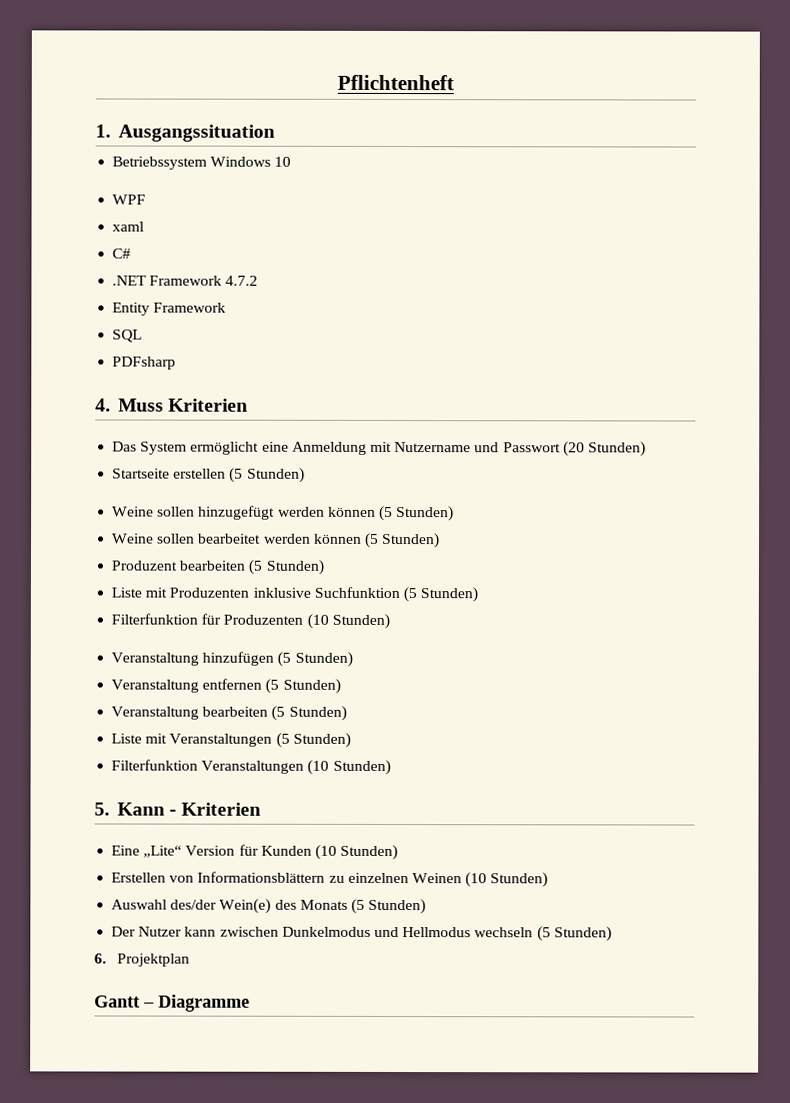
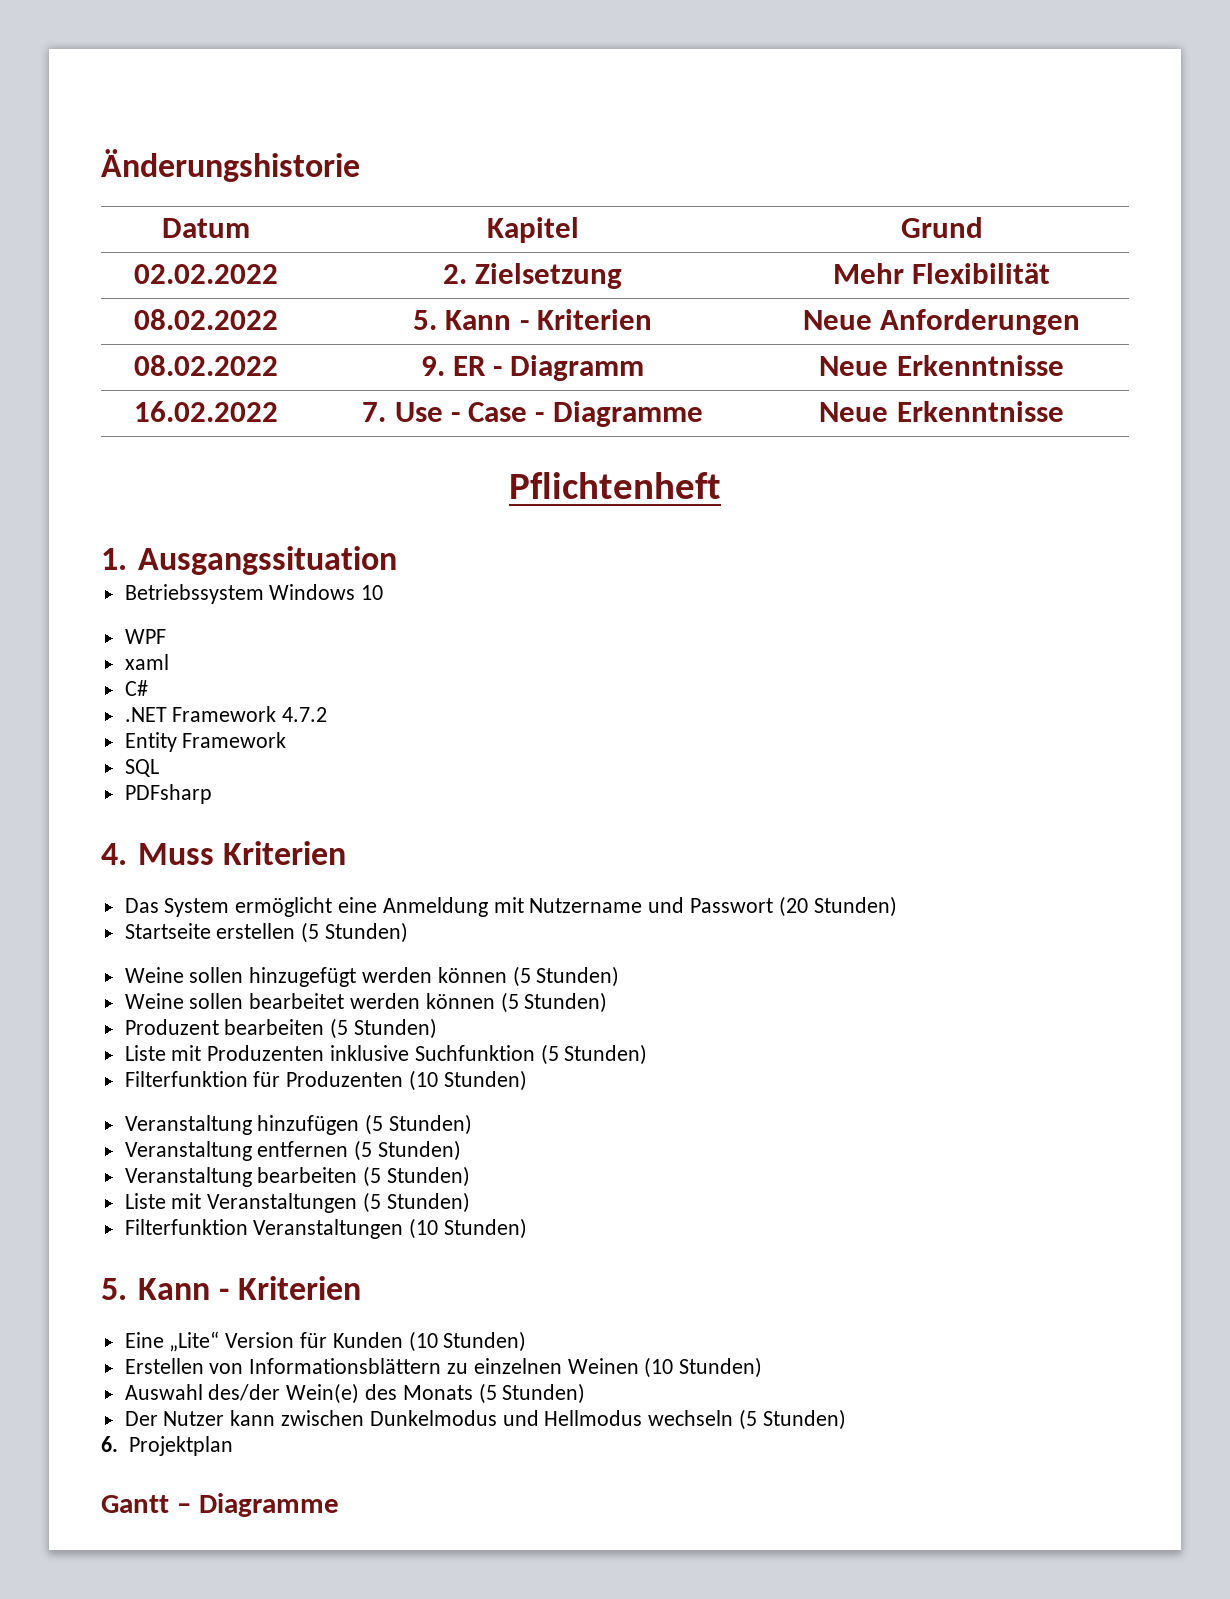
+ Änderungshistorie
+ Datum | Kapitel | Grund
+ 02.02.2022 | 2. Zielsetzung | Mehr Flexibilität
+ 08.02.2022 | 5. Kann - Kriterien | Neue Anforderungen
+ 08.02.2022 | 9. ER - Diagramm | Neue Erkenntnisse
+ 16.02.2022 | 7. Use - Case - Diagramme | Neue Erkenntnisse

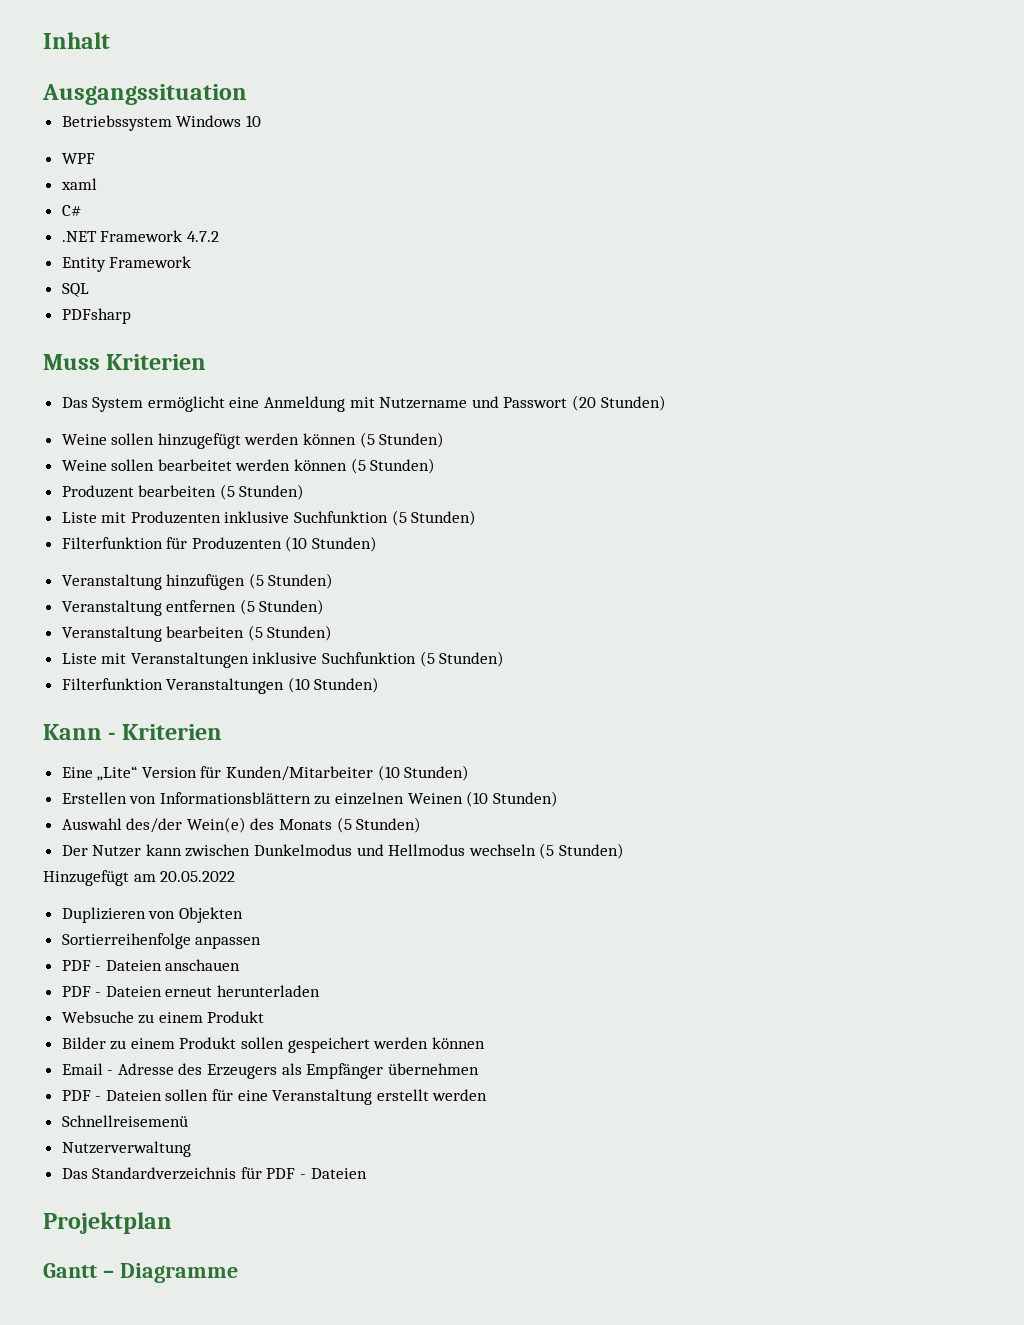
- Änderungshistorie
- Datum | Kapitel | Grund
- 02.02.2022 | 2. Zielsetzung | Mehr Flexibilität
- 08.02.2022 | 5. Kann - Kriterien | Neue Anforderungen
- 08.02.2022 | 9. ER - Diagramm | Neue Erkenntnisse
- 16.02.2022 | 7. Use - Case - Diagramme | Neue Erkenntnisse
- Pflichtenheft
- 1. Ausgangssituation
+ Inhalt
+ Ausgangssituation
- 4. Muss Kriterien
+ Muss Kriterien
- Startseite erstellen (5 Stunden)
- Liste mit Veranstaltungen (5 Stunden)
+ Liste mit Veranstaltungen inklusive Suchfunktion (5 Stunden)
  Filterfunktion Veranstaltungen (10 Stunden)
- 5. Kann - Kriterien
+ Kann - Kriterien
- Eine „Lite“ Version für Kunden (10 Stunden)
+ Eine „Lite“ Version für Kunden/Mitarbeiter (10 Stunden)
- 6. Projektplan
+ Hinzugefügt am 20.05.2022
+ Duplizieren von Objekten
+ Sortierreihenfolge anpassen
+ PDF - Dateien anschauen
+ PDF - Dateien erneut herunterladen
+ Websuche zu einem Produkt
+ Bilder zu einem Produkt sollen gespeichert werden können
+ Email - Adresse des Erzeugers als Empfänger übernehmen
+ PDF - Dateien sollen für eine Veranstaltung erstellt werden
+ Schnellreisemenü
+ Nutzerverwaltung
+ Das Standardverzeichnis für PDF - Dateien
+ Projektplan

